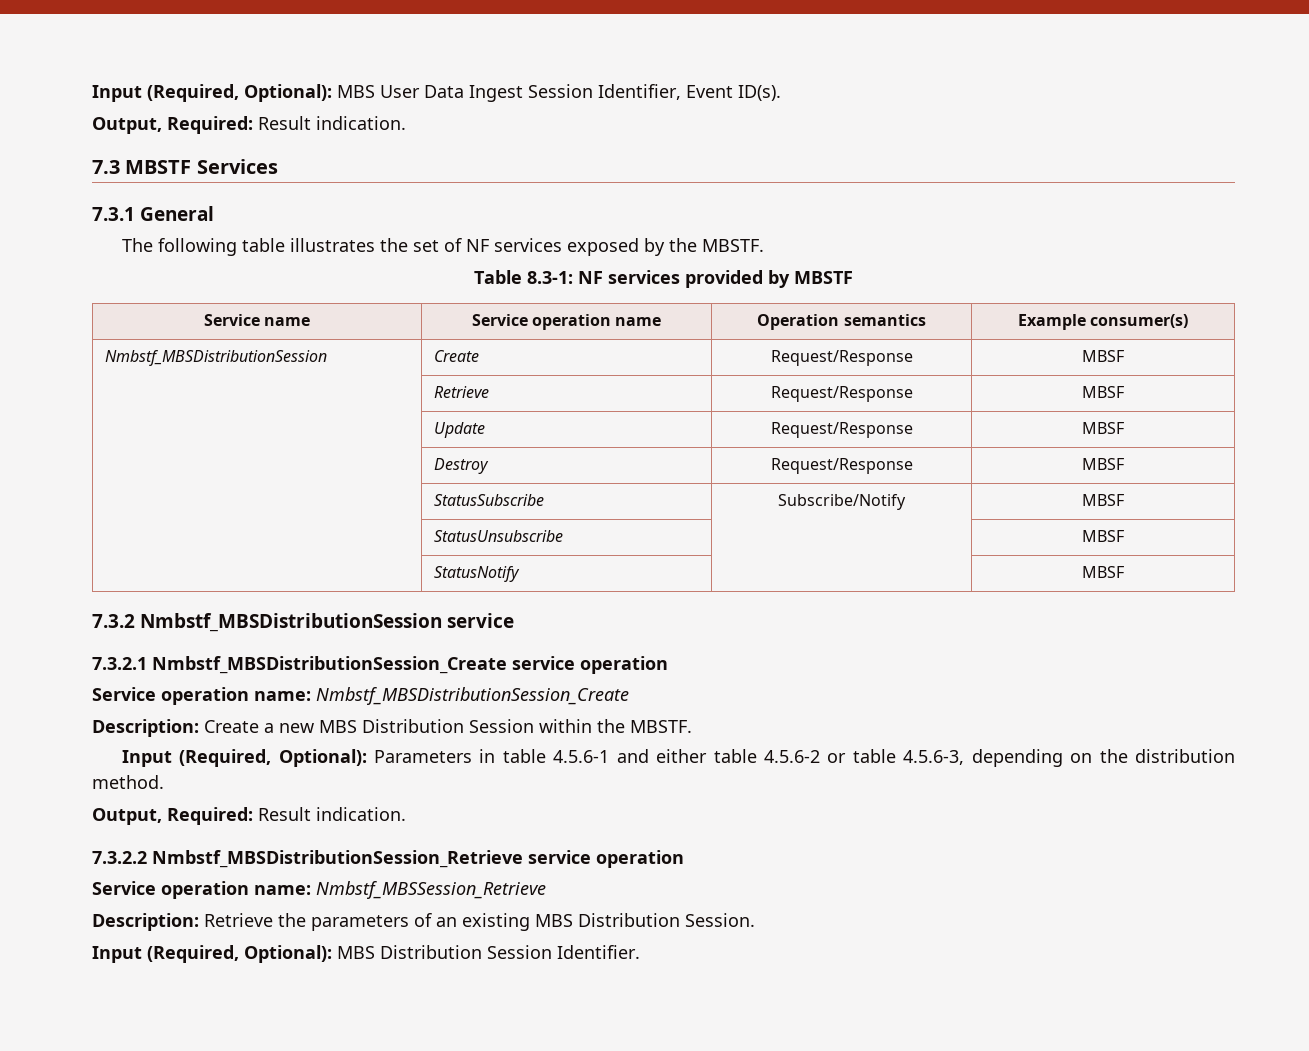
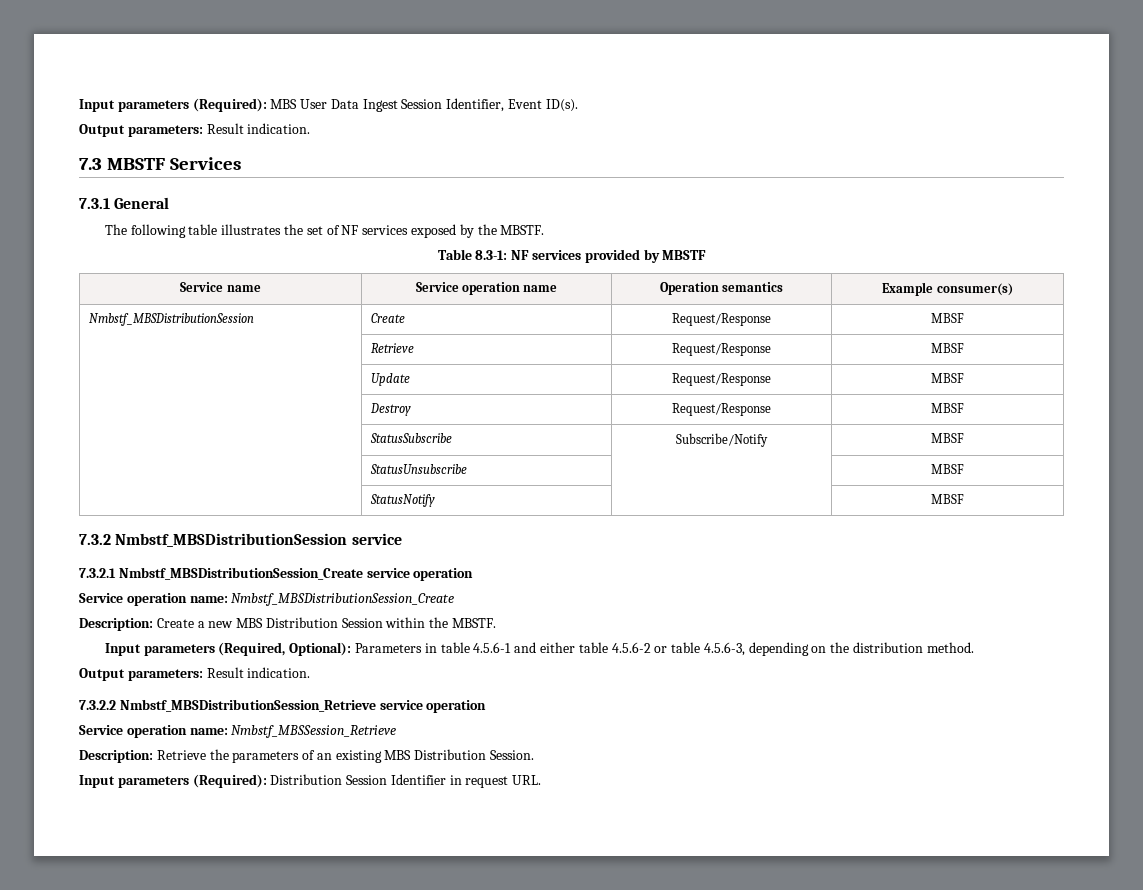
- Input (Required, Optional): MBS User Data Ingest Session Identifier, Event ID(s).
- Output, Required: Result indication.
+ Input parameters (Required): MBS User Data Ingest Session Identifier, Event ID(s).
+ Output parameters: Result indication.
- Input (Required, Optional): Parameters in table 4.5.6-1 and either table 4.5.6-2 or table 4.5.6-3, depending on the distribution method.
- Output, Required: Result indication.
+ Input parameters (Required, Optional): Parameters in table 4.5.6-1 and either table 4.5.6-2 or table 4.5.6-3, depending on the distribution method.
+ Output parameters: Result indication.
- Input (Required, Optional): MBS Distribution Session Identifier.
+ Input parameters (Required): Distribution Session Identifier in request URL.

